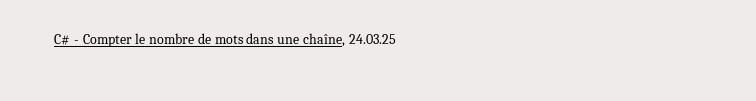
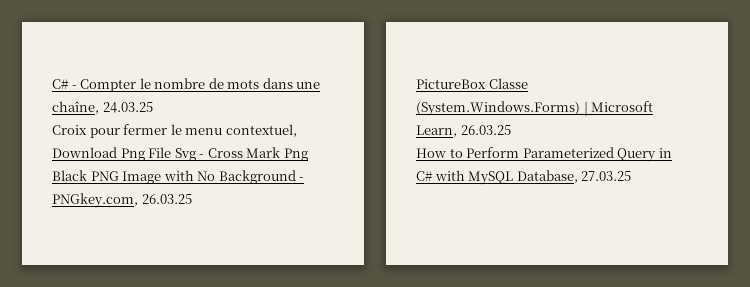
+ Croix pour fermer le menu contextuel, Download Png File Svg - Cross Mark Png Black PNG Image with No Background - PNGkey.com, 26.03.25
+ PictureBox Classe (System.Windows.Forms) | Microsoft Learn, 26.03.25
+ How to Perform Parameterized Query in C# with MySQL Database, 27.03.25

